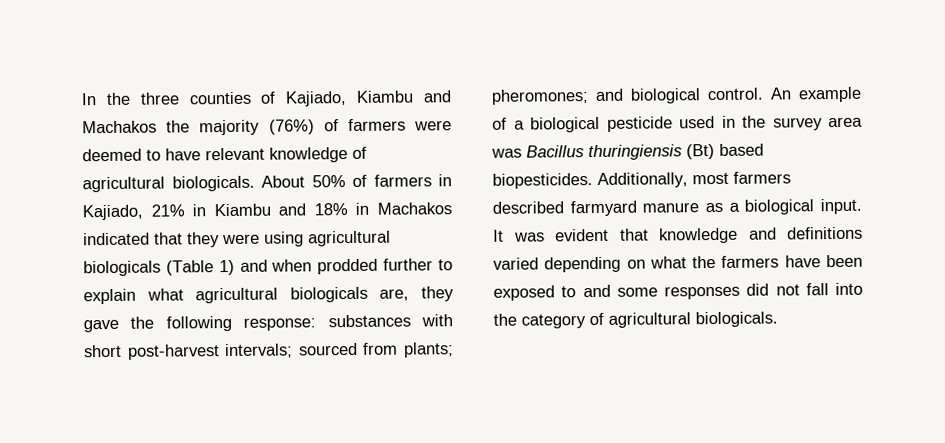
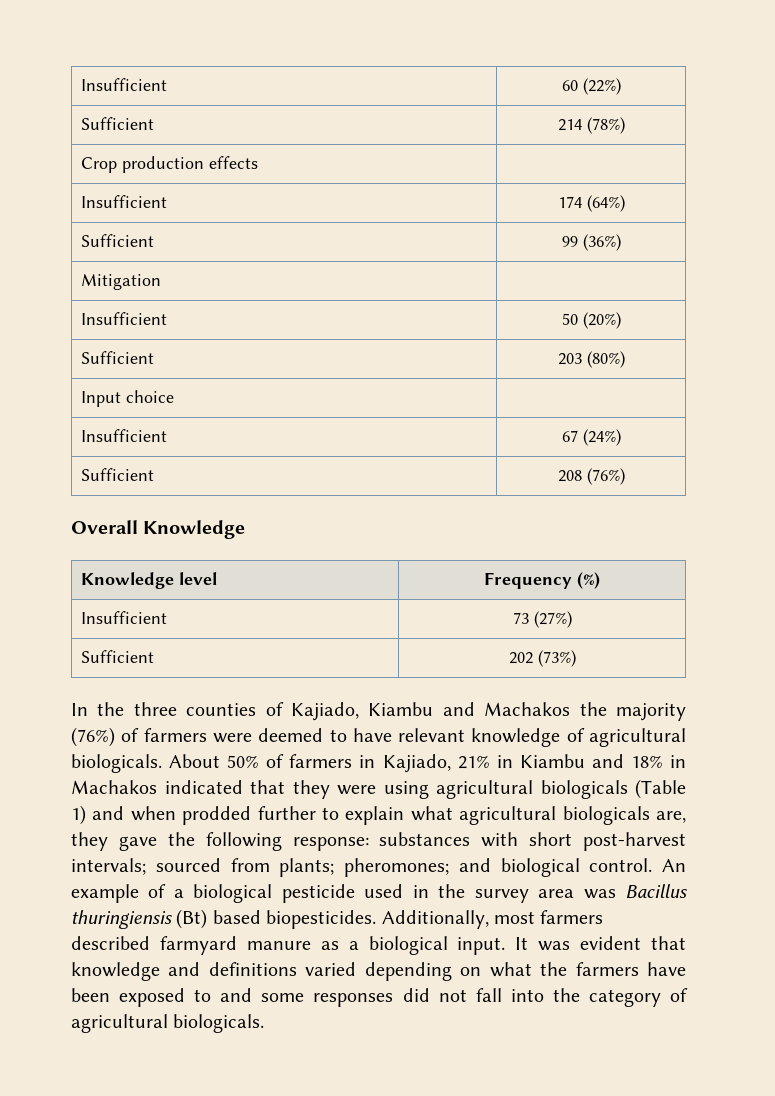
+ Insufficient | 60 (22%)
+ Sufficient | 214 (78%)
+ Crop production effects |
+ Insufficient | 174 (64%)
+ Sufficient | 99 (36%)
+ Mitigation |
+ Insufficient | 50 (20%)
+ Sufficient | 203 (80%)
+ Input choice |
+ Insufficient | 67 (24%)
+ Sufficient | 208 (76%)
+ Overall Knowledge
+ Knowledge level | Frequency (%)
+ Insufficient | 73 (27%)
+ Sufficient | 202 (73%)

